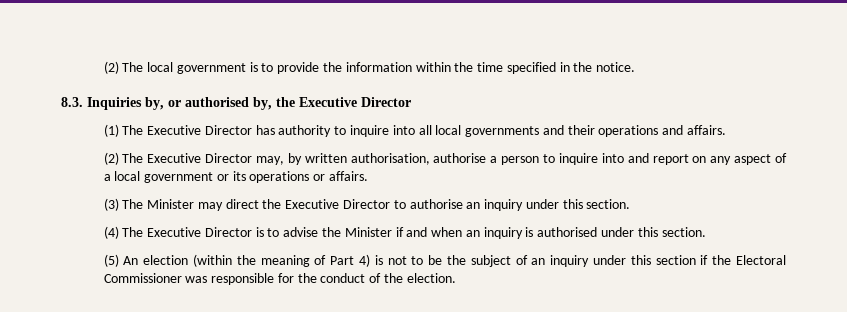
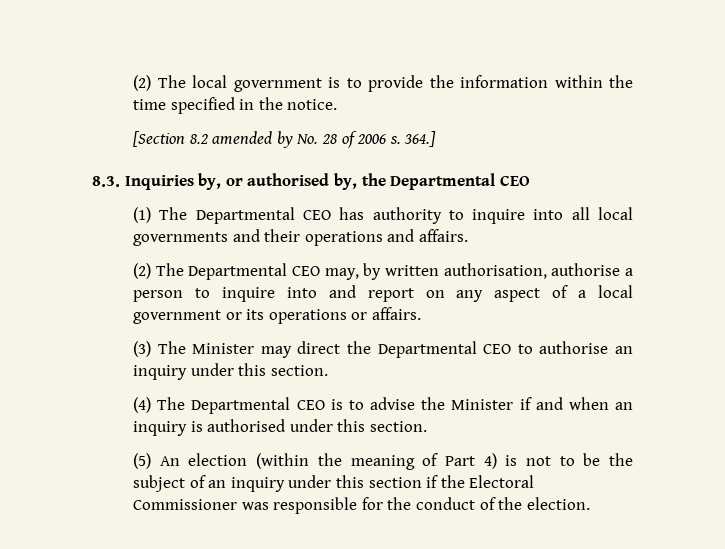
+ [Section 8.2 amended by No. 28 of 2006 s. 364.]
- 8.3. Inquiries by, or authorised by, the Executive Director
+ 8.3. Inquiries by, or authorised by, the Departmental CEO
- (1) The Executive Director has authority to inquire into all local governments and their operations and affairs.
+ (1) The Departmental CEO has authority to inquire into all local governments and their operations and affairs.
- (2) The Executive Director may, by written authorisation, authorise a person to inquire into and report on any aspect of a local government or its operations or affairs.
+ (2) The Departmental CEO may, by written authorisation, authorise a person to inquire into and report on any aspect of a local government or its operations or affairs.
- (3) The Minister may direct the Executive Director to authorise an inquiry under this section.
+ (3) The Minister may direct the Departmental CEO to authorise an inquiry under this section.
- (4) The Executive Director is to advise the Minister if and when an inquiry is authorised under this section.
+ (4) The Departmental CEO is to advise the Minister if and when an inquiry is authorised under this section.

